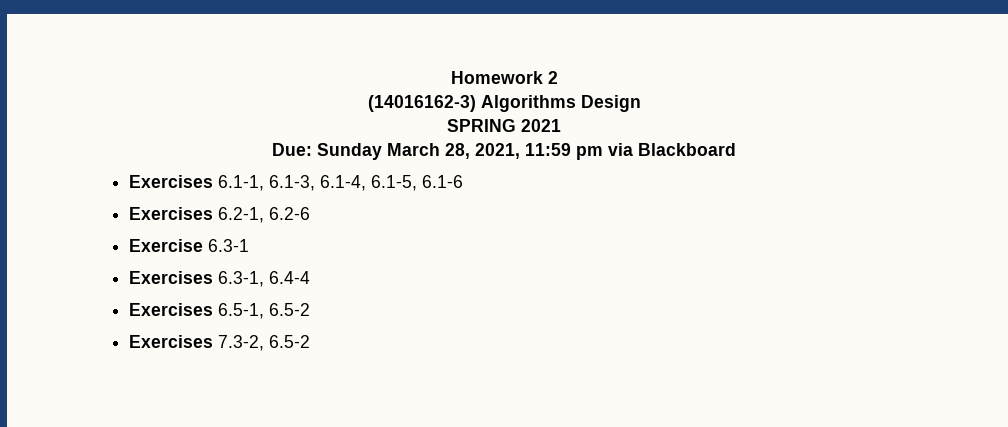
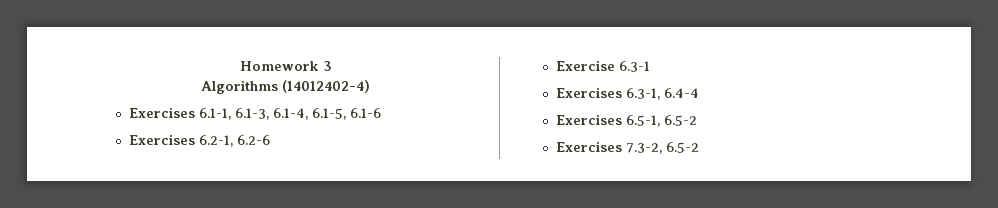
- Homework 2
- (14016162-3) Algorithms Design
- SPRING 2021
- Due: Sunday March 28, 2021, 11:59 pm via Blackboard
+ Homework 3
+ Algorithms (14012402-4)

